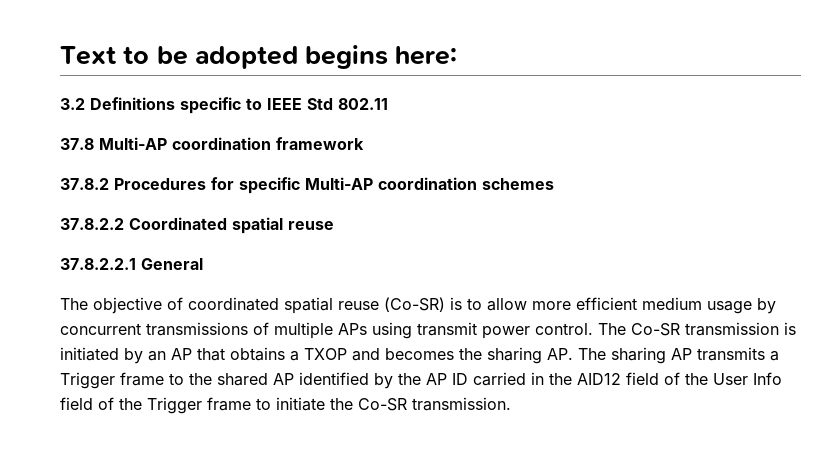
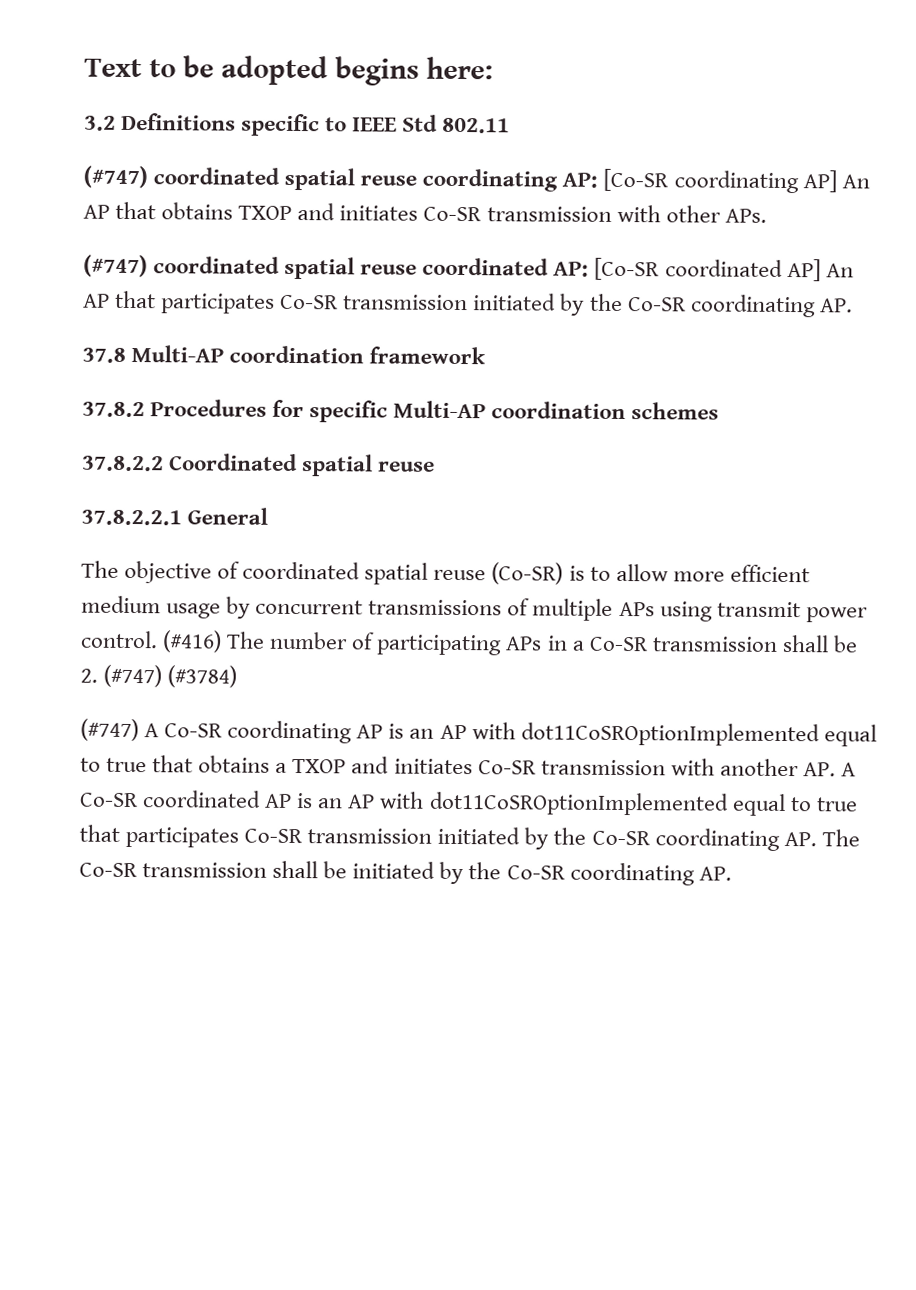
+ (#747) coordinated spatial reuse coordinating AP: [Co-SR coordinating AP] An AP that obtains TXOP and initiates Co-SR transmission with other APs.
+ (#747) coordinated spatial reuse coordinated AP: [Co-SR coordinated AP] An AP that participates Co-SR transmission initiated by the Co-SR coordinating AP.
- The Co-SR transmission is initiated by an AP that obtains a TXOP and becomes the sharing AP. The sharing AP transmits a Trigger frame to the shared AP identified by the AP ID carried in the AID12 field of the User Info field of the Trigger frame to initiate the Co-SR transmission.
+ (#416) The number of participating APs in a Co-SR transmission shall be 2. (#747) (#3784)
+ (#747) A Co-SR coordinating AP is an AP with dot11CoSROptionImplemented equal to true that obtains a TXOP and initiates Co-SR transmission with another AP. A Co-SR coordinated AP is an AP with dot11CoSROptionImplemented equal to true that participates Co-SR transmission initiated by the Co-SR coordinating AP. The Co-SR transmission shall be initiated by the Co-SR coordinating AP.

